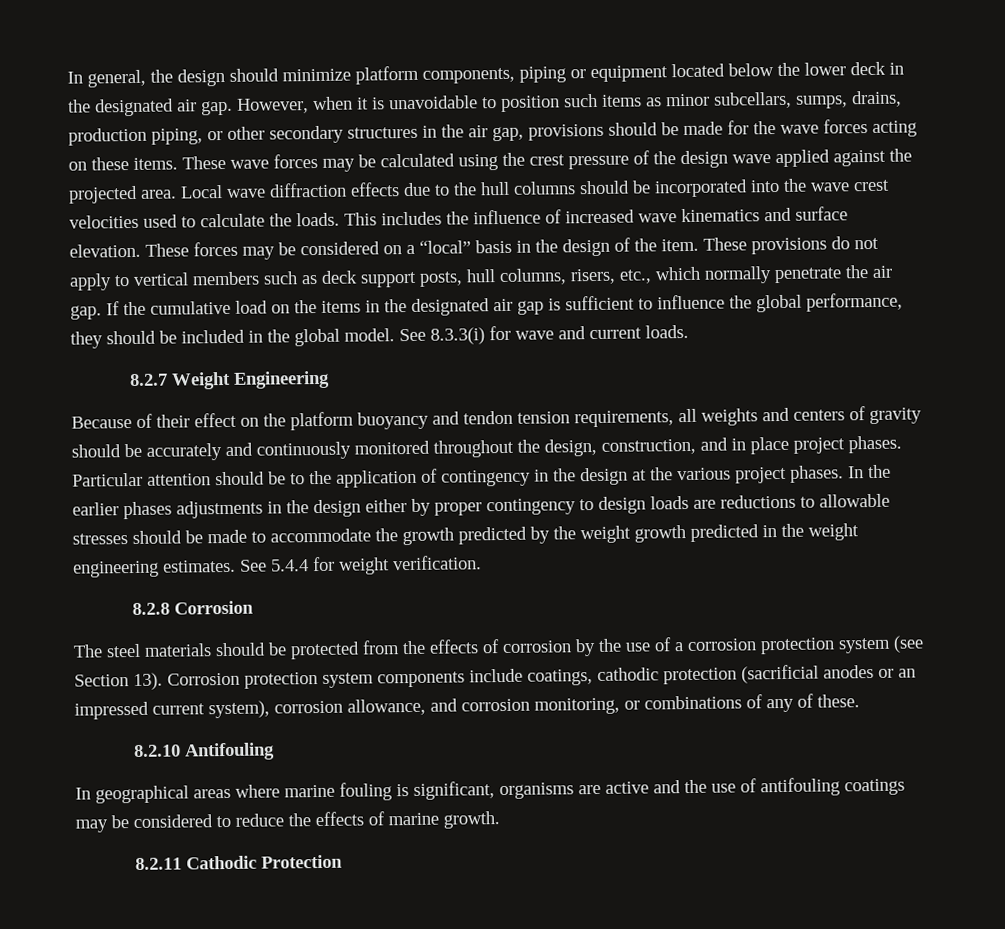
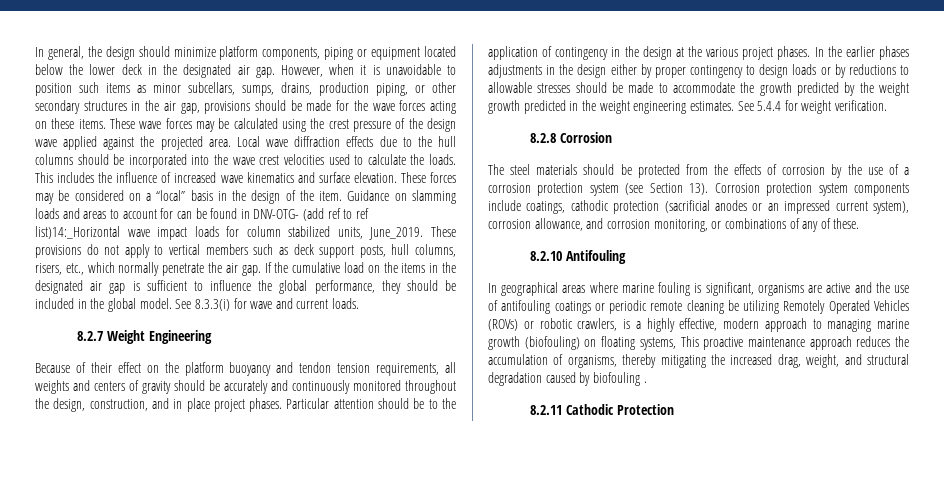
+ Guidance on slamming loads and areas to account for can be found in DNV-OTG- (add ref to ref list)14:_Horizontal wave impact loads for column stabilized units, June_2019.
- In the earlier phases adjustments in the design either by proper contingency to design loads are reductions to allowable stresses should be made to accommodate the growth predicted by the weight growth predicted in the weight engineering estimates.
+ In the earlier phases adjustments in the design either by proper contingency to design loads or by reductions to allowable stresses should be made to accommodate the growth predicted by the weight growth predicted in the weight engineering estimates.
- In geographical areas where marine fouling is significant, organisms are active and the use of antifouling coatings may be considered to reduce the effects of marine growth.
+ In geographical areas where marine fouling is significant, organisms are active and the use of antifouling coatings or periodic remote cleaning be utilizing Remotely Operated Vehicles (ROVs) or robotic crawlers, is a highly effective, modern approach to managing marine growth (biofouling) on floating systems, This proactive maintenance approach reduces the accumulation of organisms, thereby mitigating the increased drag, weight, and structural degradation caused by biofouling .

